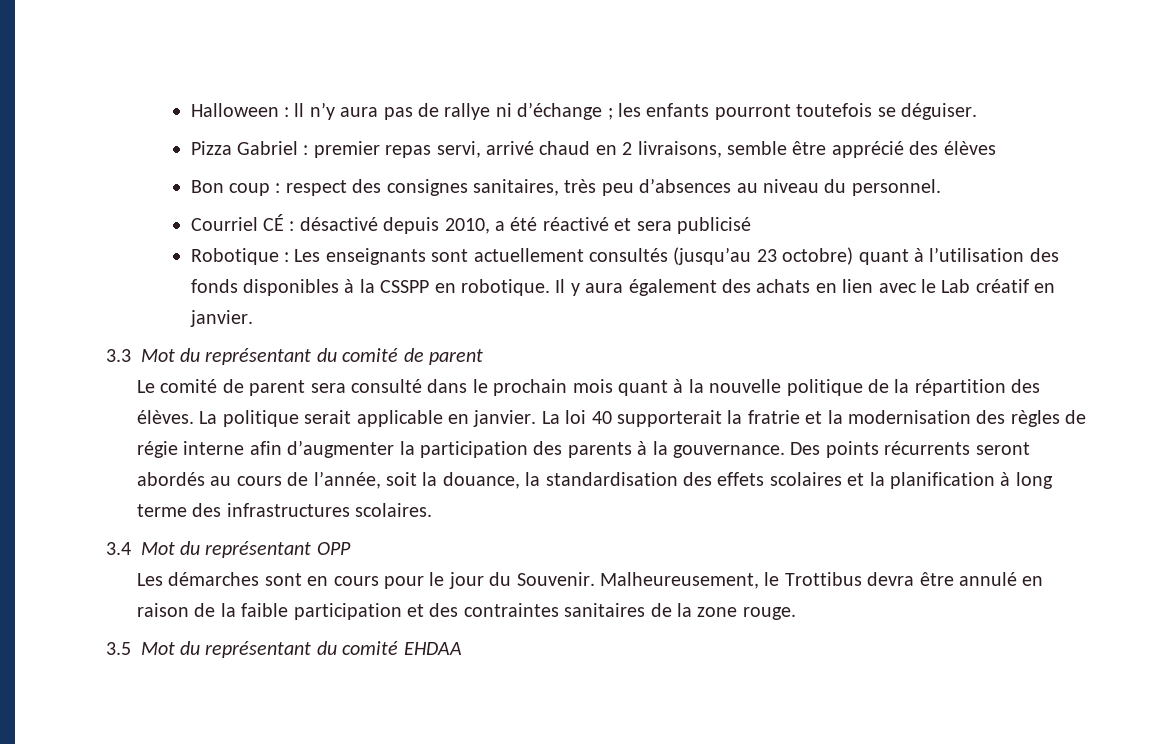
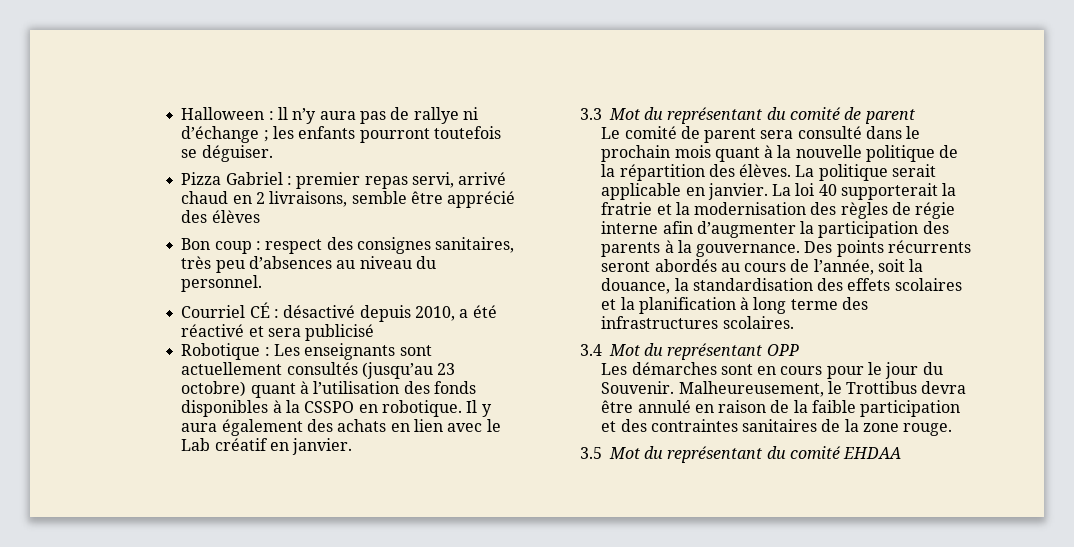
- Robotique : Les enseignants sont actuellement consultés (jusqu’au 23 octobre) quant à l’utilisation des fonds disponibles à la CSSPP en robotique.
+ Robotique : Les enseignants sont actuellement consultés (jusqu’au 23 octobre) quant à l’utilisation des fonds disponibles à la CSSPO en robotique.

